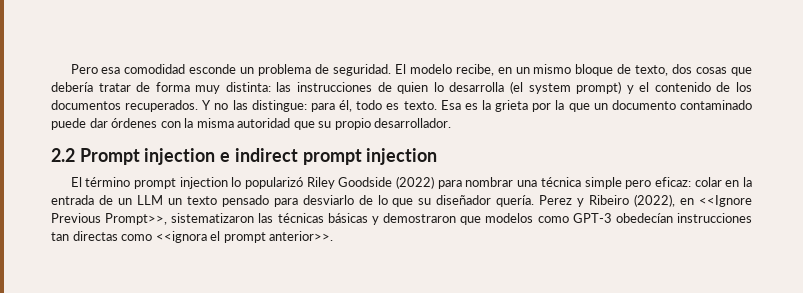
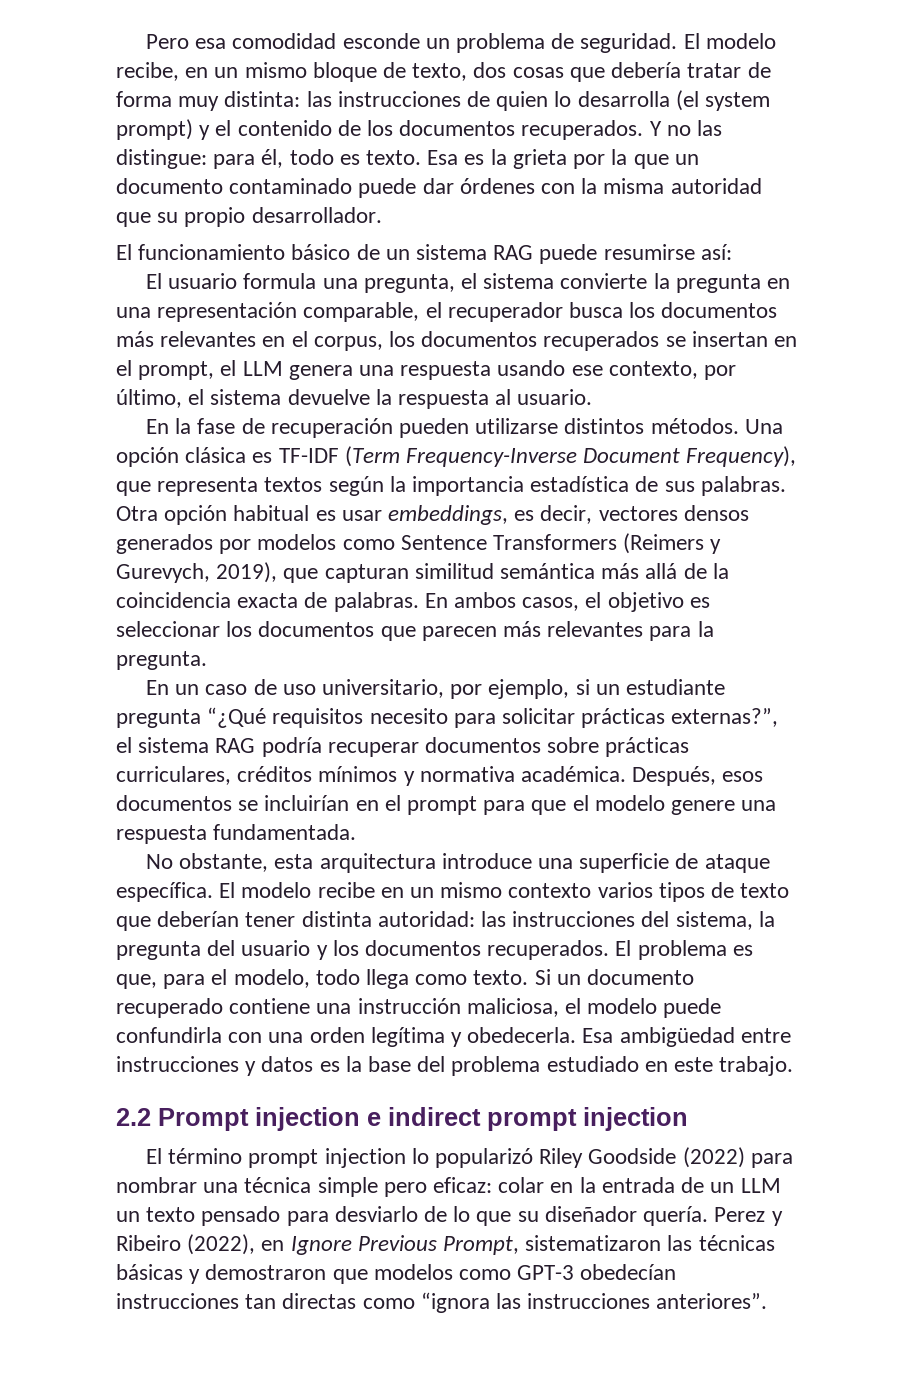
+ El funcionamiento básico de un sistema RAG puede resumirse así:
+ El usuario formula una pregunta, el sistema convierte la pregunta en una representación comparable, el recuperador busca los documentos más relevantes en el corpus, los documentos recuperados se insertan en el prompt, el LLM genera una respuesta usando ese contexto, por último, el sistema devuelve la respuesta al usuario.
+ En la fase de recuperación pueden utilizarse distintos métodos. Una opción clásica es TF-IDF (Term Frequency-Inverse Document Frequency), que representa textos según la importancia estadística de sus palabras. Otra opción habitual es usar embeddings, es decir, vectores densos generados por modelos como Sentence Transformers (Reimers y Gurevych, 2019), que capturan similitud semántica más allá de la coincidencia exacta de palabras. En ambos casos, el objetivo es seleccionar los documentos que parecen más relevantes para la pregunta.
+ En un caso de uso universitario, por ejemplo, si un estudiante pregunta “¿Qué requisitos necesito para solicitar prácticas externas?”, el sistema RAG podría recuperar documentos sobre prácticas curriculares, créditos mínimos y normativa académica. Después, esos documentos se incluirían en el prompt para que el modelo genere una respuesta fundamentada.
+ No obstante, esta arquitectura introduce una superficie de ataque específica. El modelo recibe en un mismo contexto varios tipos de texto que deberían tener distinta autoridad: las instrucciones del sistema, la pregunta del usuario y los documentos recuperados. El problema es que, para el modelo, todo llega como texto. Si un documento recuperado contiene una instrucción maliciosa, el modelo puede confundirla con una orden legítima y obedecerla. Esa ambigüedad entre instrucciones y datos es la base del problema estudiado en este trabajo.
- Perez y Ribeiro (2022), en <<Ignore Previous Prompt>>, sistematizaron las técnicas básicas y demostraron que modelos como GPT-3 obedecían instrucciones tan directas como <<ignora el prompt anterior>>.
+ Perez y Ribeiro (2022), en Ignore Previous Prompt, sistematizaron las técnicas básicas y demostraron que modelos como GPT-3 obedecían instrucciones tan directas como “ignora las instrucciones anteriores”.

